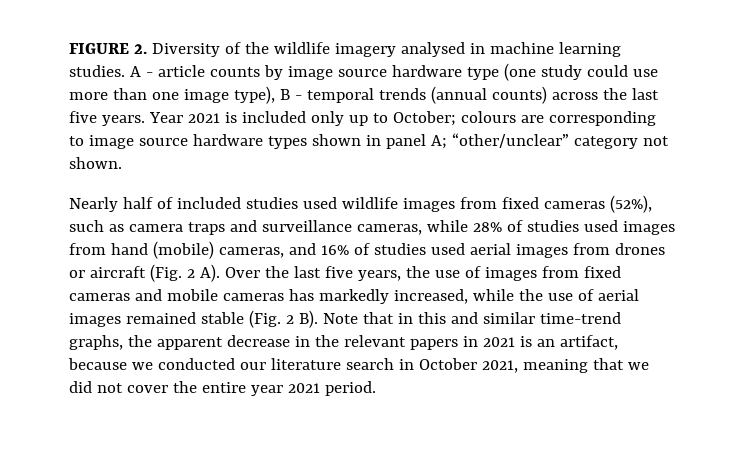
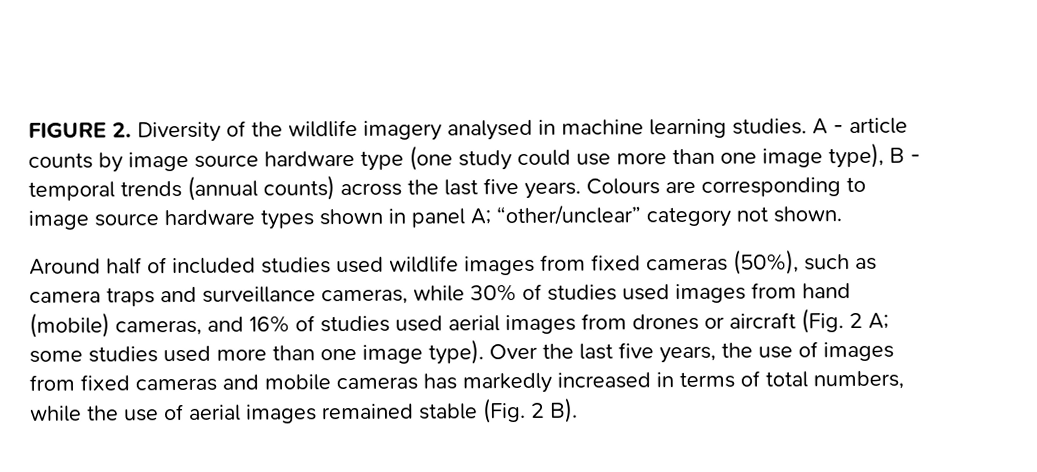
- Year 2021 is included only up to October; colours are corresponding to image source hardware types shown in panel A; “other/unclear” category not shown.
+ Colours are corresponding to image source hardware types shown in panel A; “other/unclear” category not shown.
- Nearly half of included studies used wildlife images from fixed cameras (52%), such as camera traps and surveillance cameras, while 28% of studies used images from hand (mobile) cameras, and 16% of studies used aerial images from drones or aircraft (Fig. 2 A). Over the last five years, the use of images from fixed cameras and mobile cameras has markedly increased, while the use of aerial images remained stable (Fig. 2 B). Note that in this and similar time-trend graphs, the apparent decrease in the relevant papers in 2021 is an artifact, because we conducted our literature search in October 2021, meaning that we did not cover the entire year 2021 period.
+ Around half of included studies used wildlife images from fixed cameras (50%), such as camera traps and surveillance cameras, while 30% of studies used images from hand (mobile) cameras, and 16% of studies used aerial images from drones or aircraft (Fig. 2 A; some studies used more than one image type). Over the last five years, the use of images from fixed cameras and mobile cameras has markedly increased in terms of total numbers, while the use of aerial images remained stable (Fig. 2 B).

